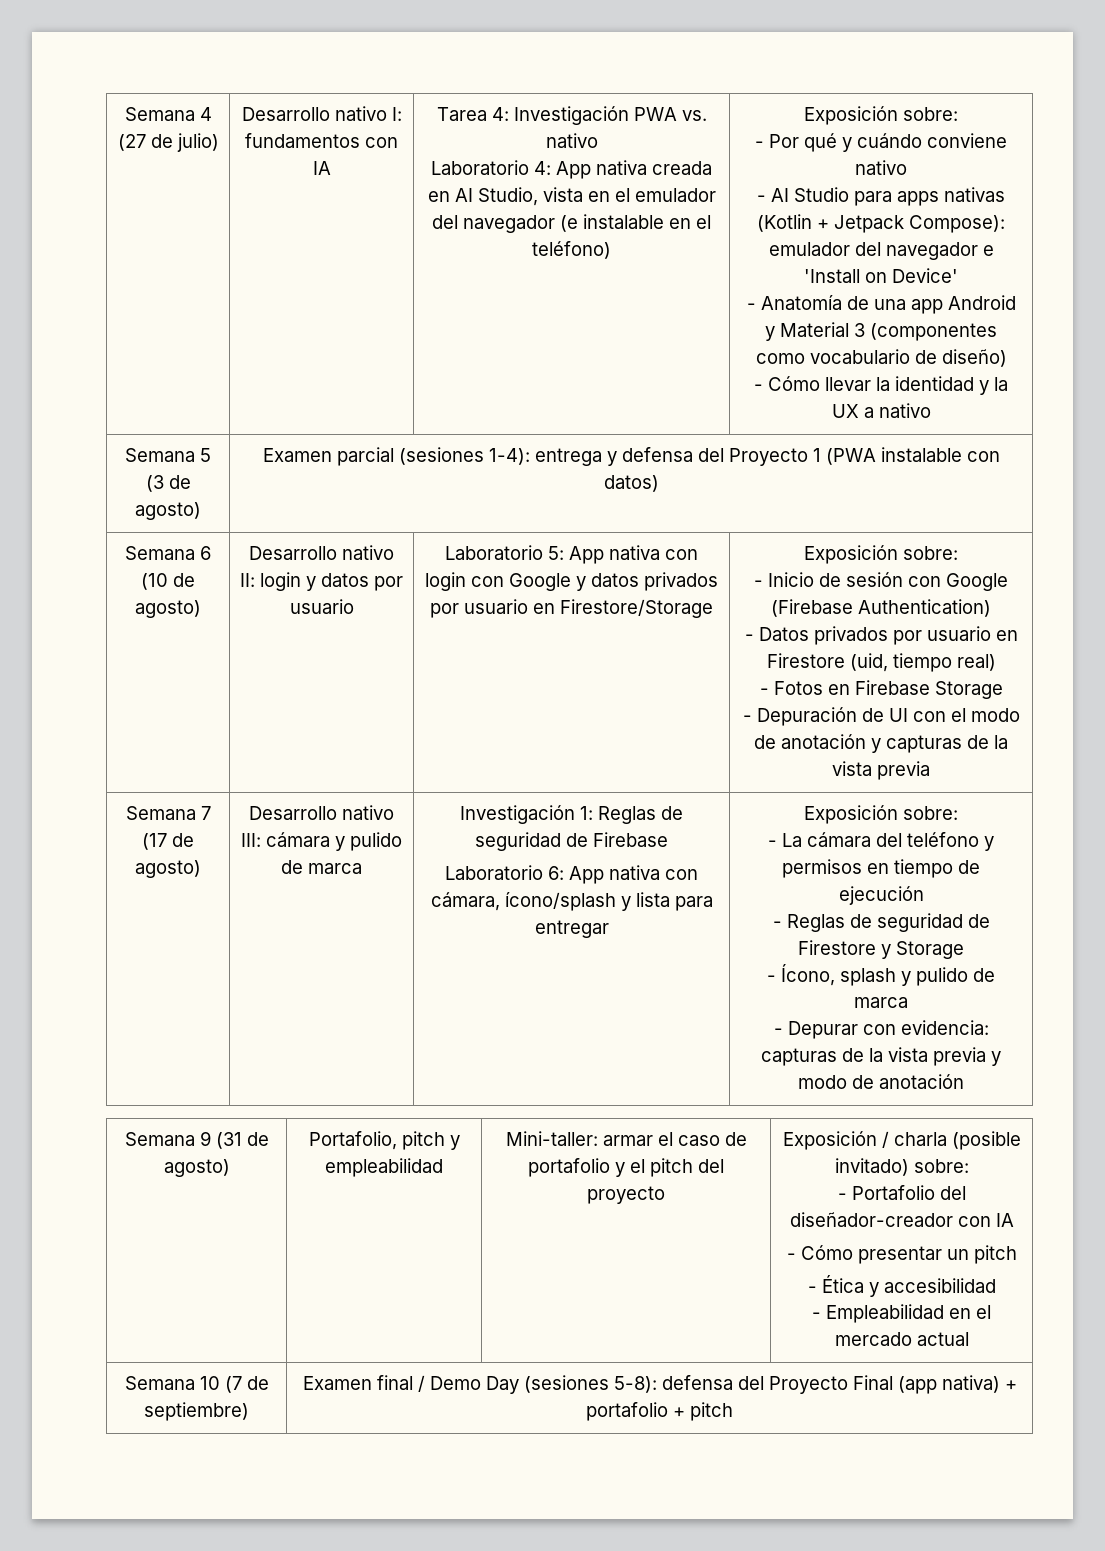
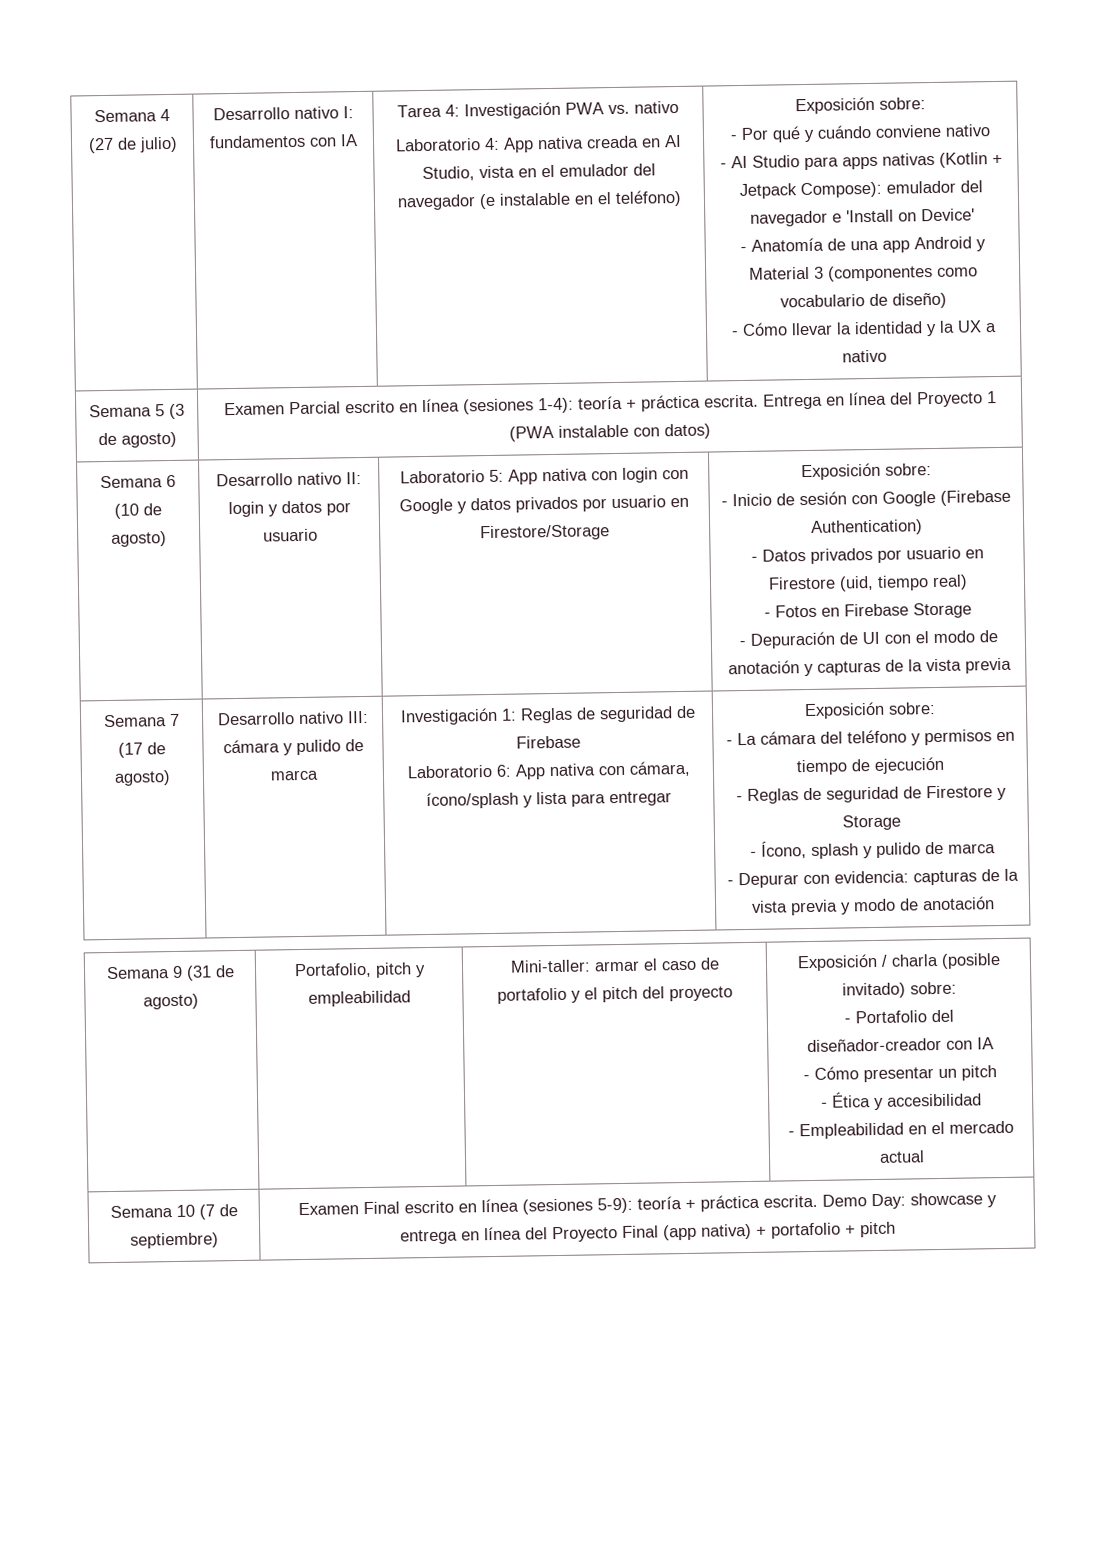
- Semana 5 (3 de agosto) | Examen parcial (sesiones 1-4): entrega y defensa del Proyecto 1 (PWA instalable con datos)
+ Semana 5 (3 de agosto) | Examen Parcial escrito en línea (sesiones 1-4): teoría + práctica escrita. Entrega en línea del Proyecto 1 (PWA instalable con datos)
- Semana 10 (7 de septiembre) | Examen final / Demo Day (sesiones 5-8): defensa del Proyecto Final (app nativa) + portafolio + pitch
+ Semana 10 (7 de septiembre) | Examen Final escrito en línea (sesiones 5-9): teoría + práctica escrita. Demo Day: showcase y entrega en línea del Proyecto Final (app nativa) + portafolio + pitch

